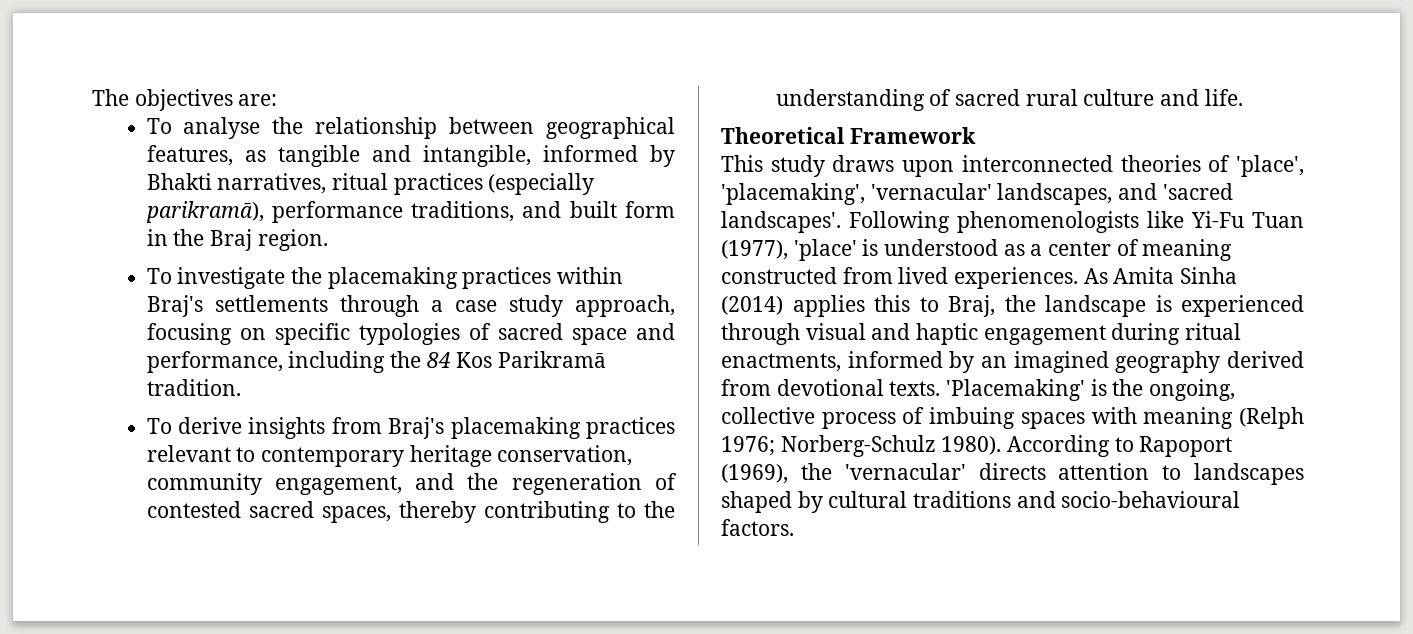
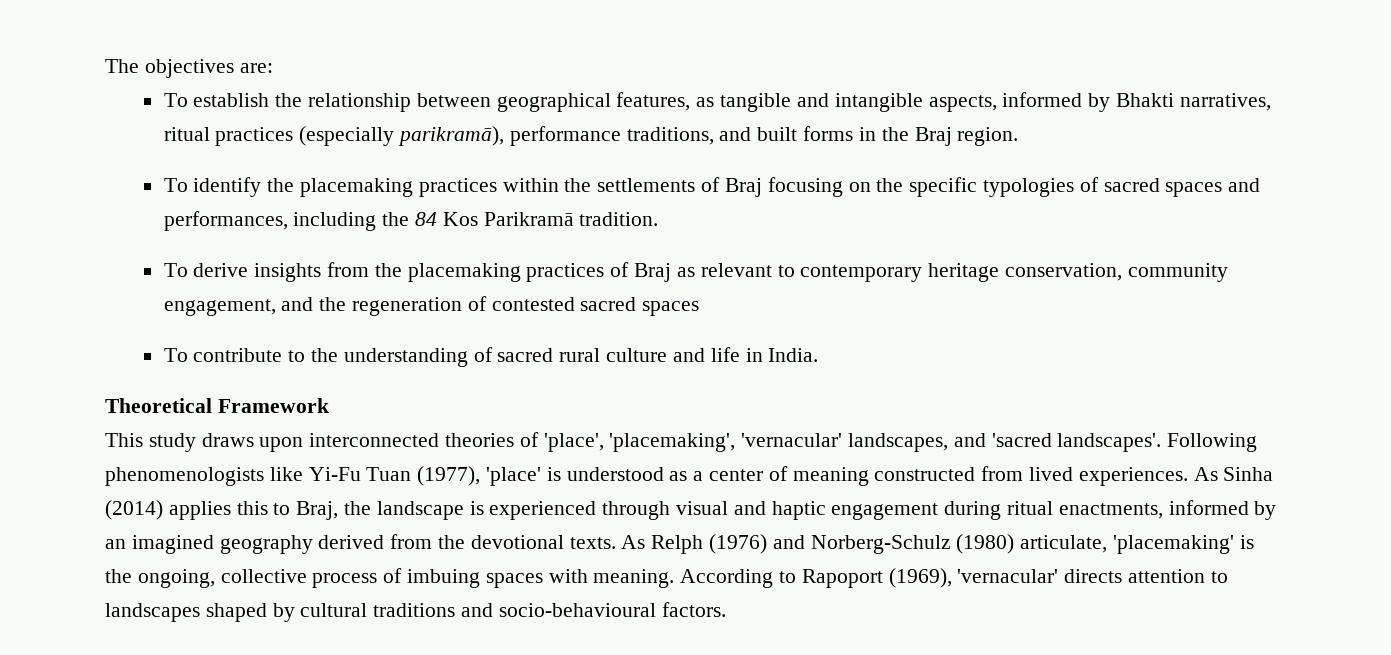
- To analyse the relationship between geographical features, as tangible and intangible, informed by Bhakti narratives, ritual practices (especially parikramā), performance traditions, and built form in the Braj region.
+ To establish the relationship between geographical features, as tangible and intangible aspects, informed by Bhakti narratives, ritual practices (especially parikramā), performance traditions, and built forms in the Braj region.
- To investigate the placemaking practices within Braj's settlements through a case study approach, focusing on specific typologies of sacred space and performance, including the 84 Kos Parikramā tradition.
+ To identify the placemaking practices within the settlements of Braj focusing on the specific typologies of sacred spaces and performances, including the 84 Kos Parikramā tradition.
- To derive insights from Braj's placemaking practices relevant to contemporary heritage conservation, community engagement, and the regeneration of contested sacred spaces, thereby contributing to the understanding of sacred rural culture and life.
+ To derive insights from the placemaking practices of Braj as relevant to contemporary heritage conservation, community engagement, and the regeneration of contested sacred spaces
+ To contribute to the understanding of sacred rural culture and life in India.
- As Amita Sinha (2014) applies this to Braj, the landscape is experienced through visual and haptic engagement during ritual enactments, informed by an imagined geography derived from devotional texts.
+ As Sinha (2014) applies this to Braj, the landscape is experienced through visual and haptic engagement during ritual enactments, informed by an imagined geography derived from the devotional texts.
- 'Placemaking' is the ongoing, collective process of imbuing spaces with meaning (Relph 1976; Norberg-Schulz 1980).
+ As Relph (1976) and Norberg-Schulz (1980) articulate, 'placemaking' is the ongoing, collective process of imbuing spaces with meaning.
- According to Rapoport (1969), the 'vernacular' directs attention to landscapes shaped by cultural traditions and socio-behavioural factors.
+ According to Rapoport (1969), 'vernacular' directs attention to landscapes shaped by cultural traditions and socio-behavioural factors.

